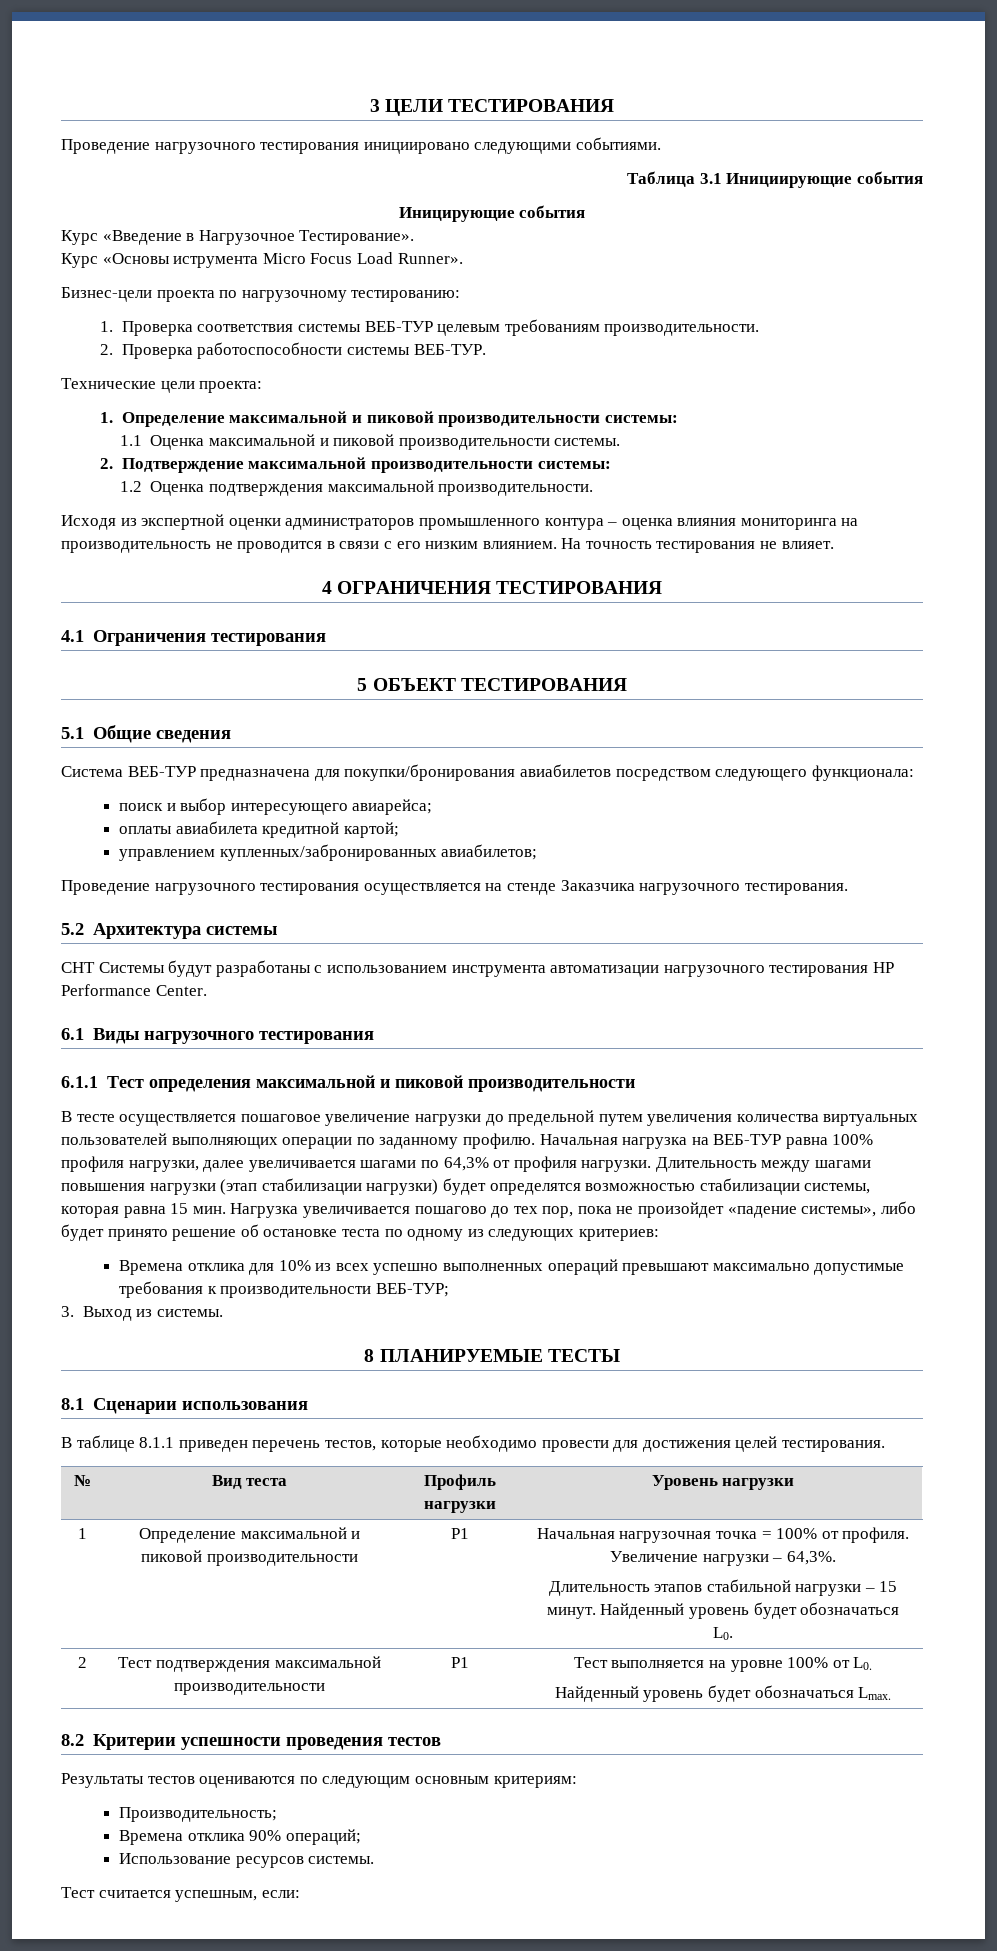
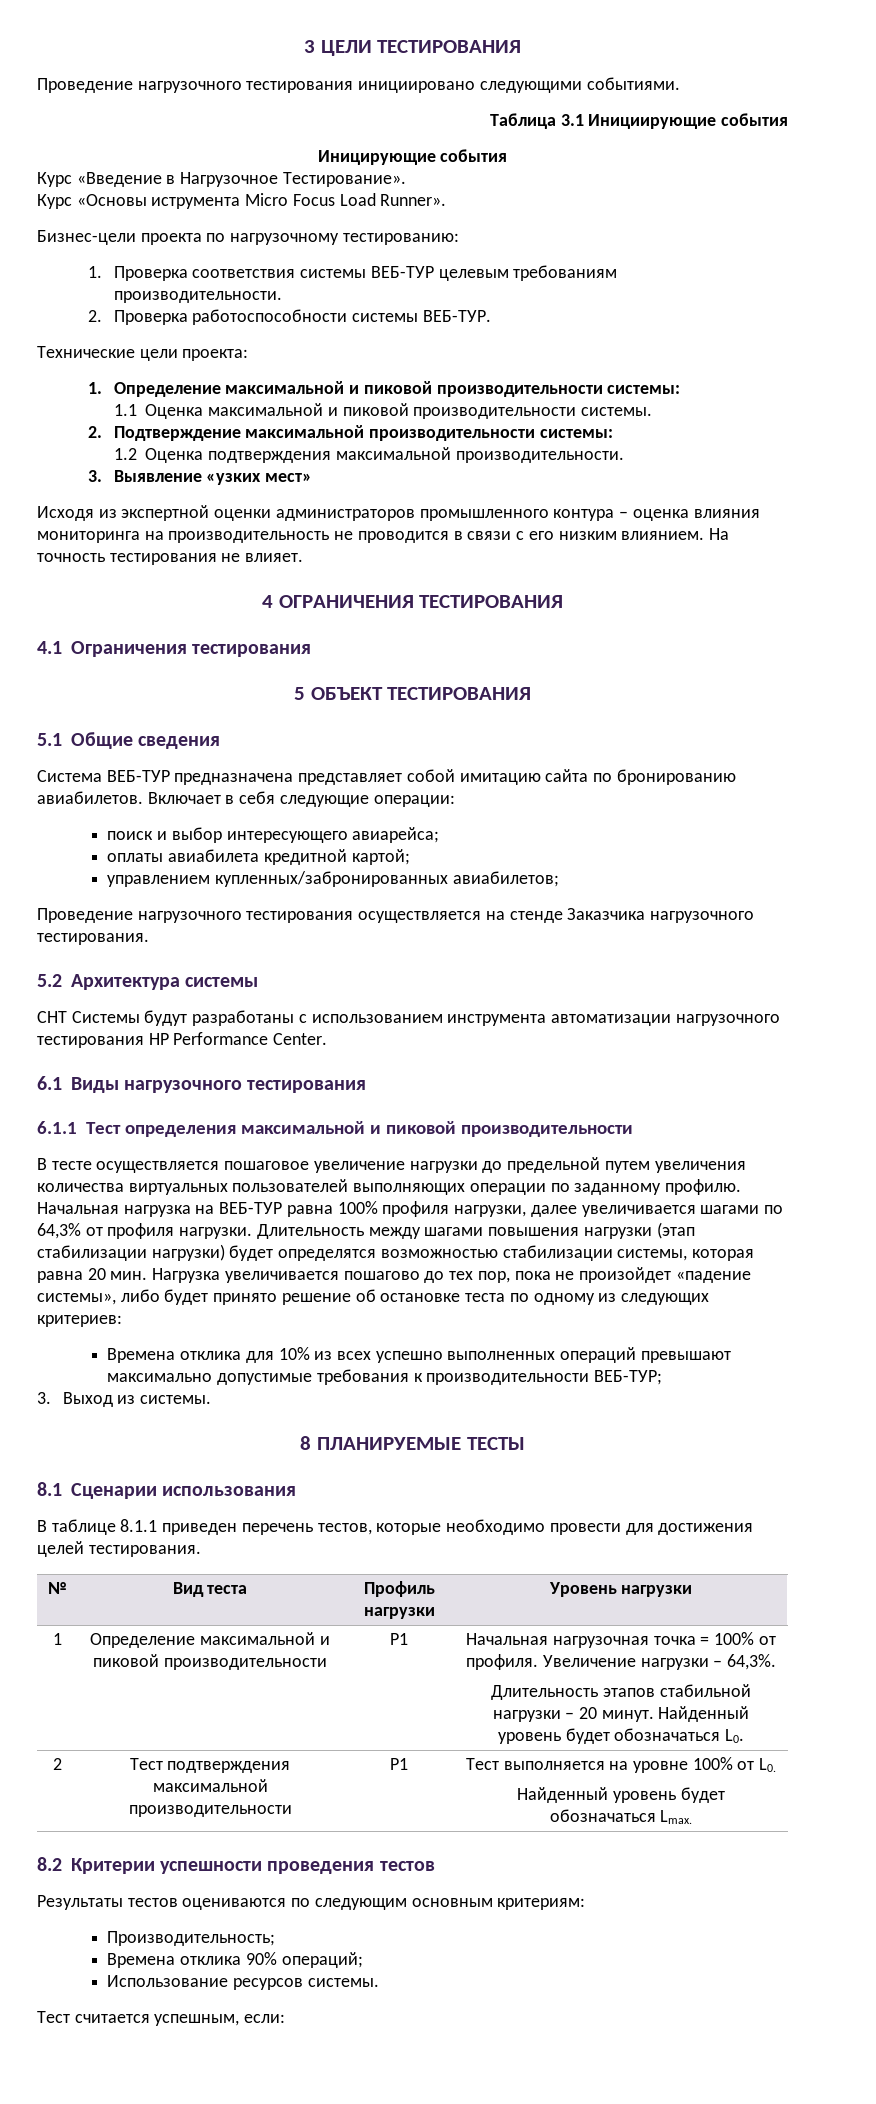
+ 3. Выявление «узких мест»
- Система ВЕБ-ТУР предназначена для покупки/бронирования авиабилетов посредством следующего функционала:
+ Система ВЕБ-ТУР предназначена представляет собой имитацию сайта по бронированию авиабилетов. Включает в себя следующие операции:
- Длительность между шагами повышения нагрузки (этап стабилизации нагрузки) будет определятся возможностью стабилизации системы, которая равна 15 мин.
+ Длительность между шагами повышения нагрузки (этап стабилизации нагрузки) будет определятся возможностью стабилизации системы, которая равна 20 мин.
  1 | Определение максимальной и пиковой производительности | P1 | Начальная нагрузочная точка = 100% от профиля. Увеличение нагрузки – 64,3%.
- Длительность этапов стабильной нагрузки – 15 минут. Найденный уровень будет обозначаться L0.
+ Длительность этапов стабильной нагрузки – 20 минут. Найденный уровень будет обозначаться L0.

